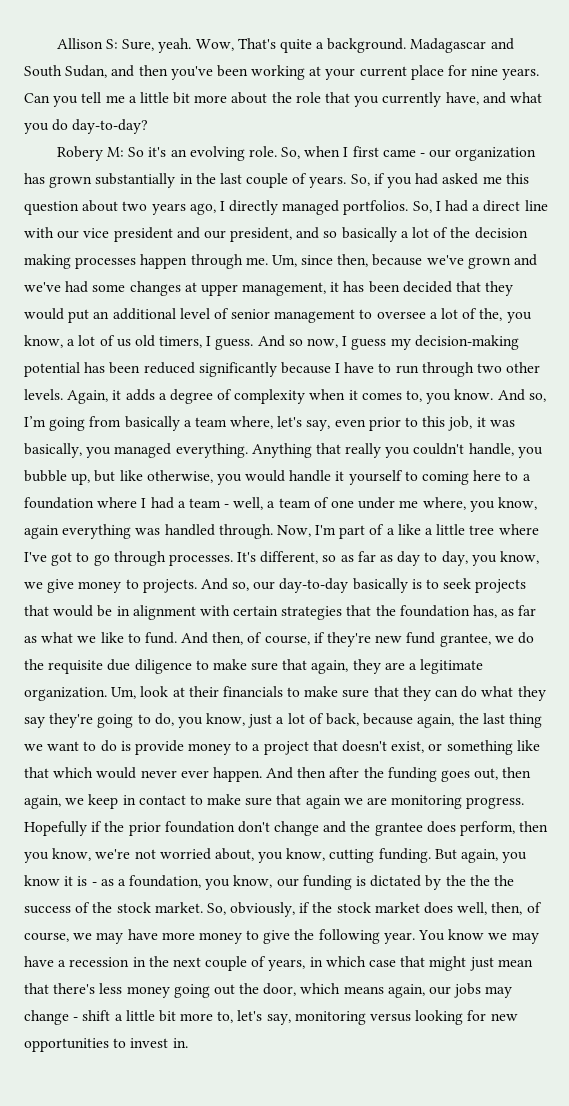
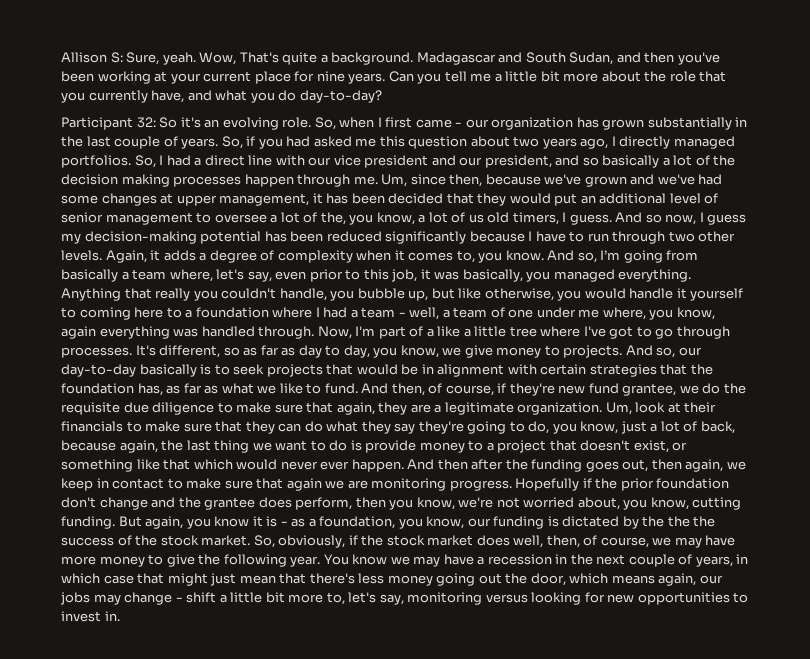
- Robery M: So it's an evolving role.
+ Participant 32: So it's an evolving role.

